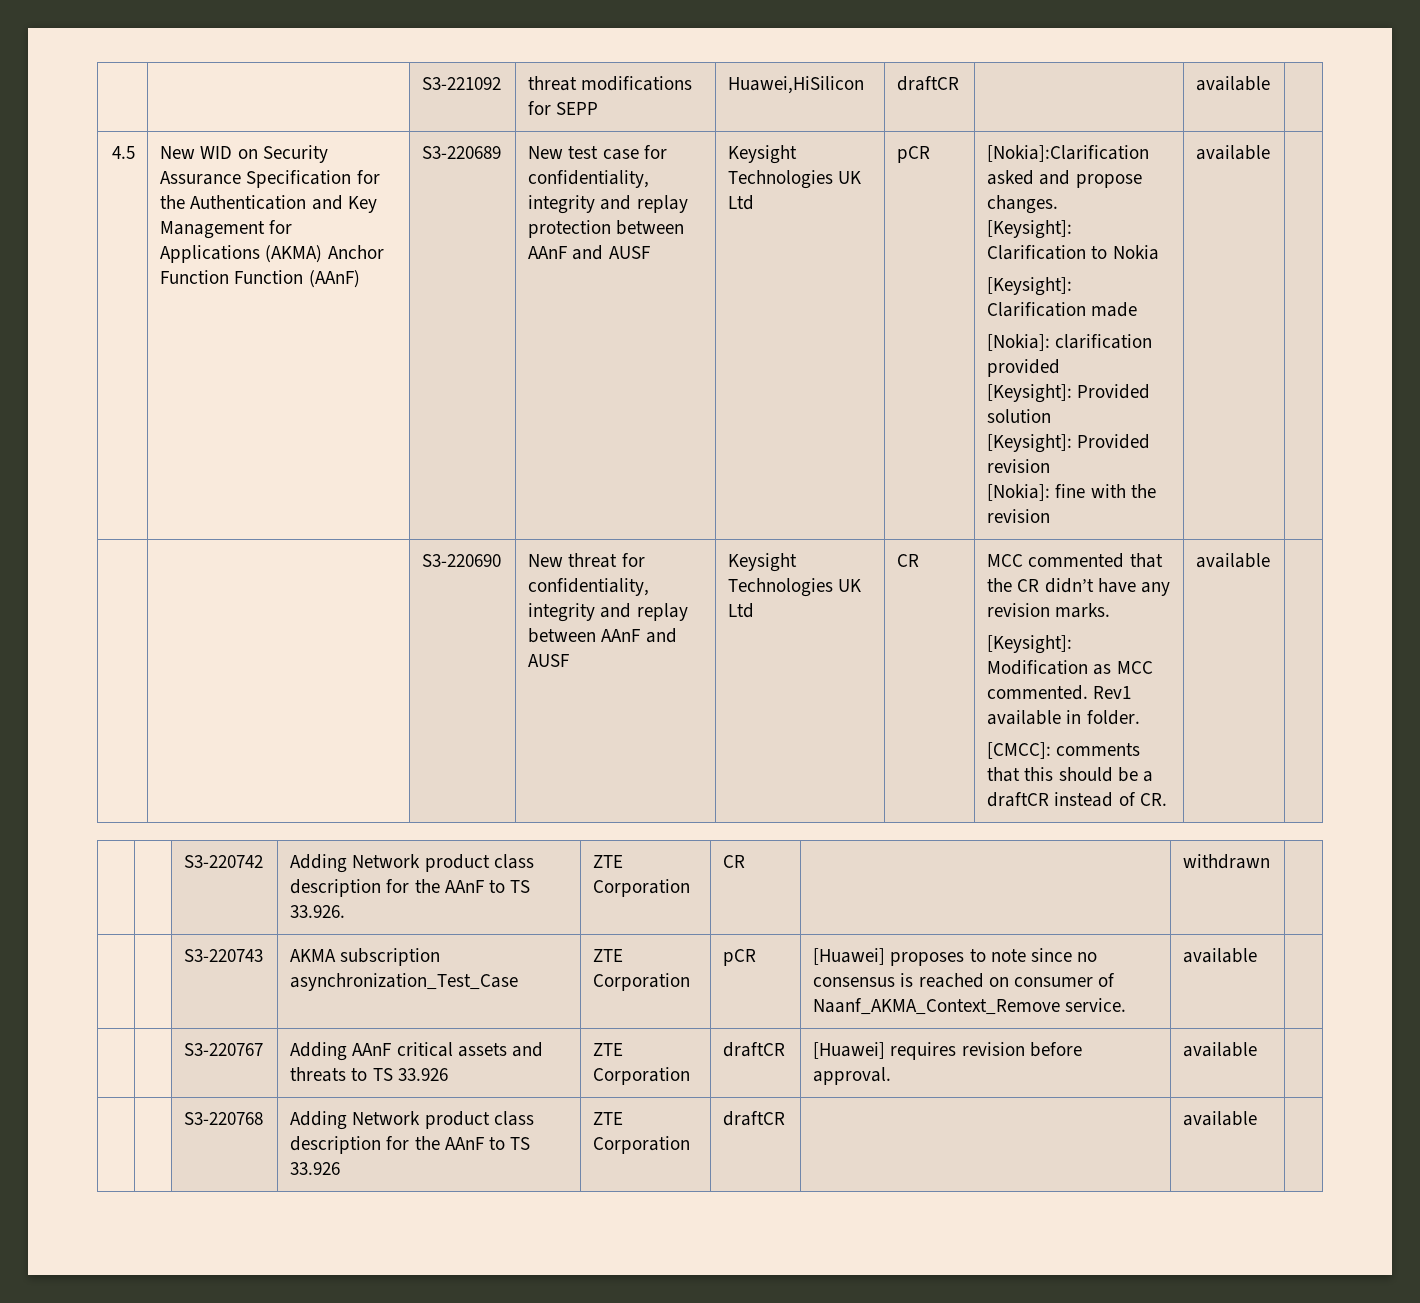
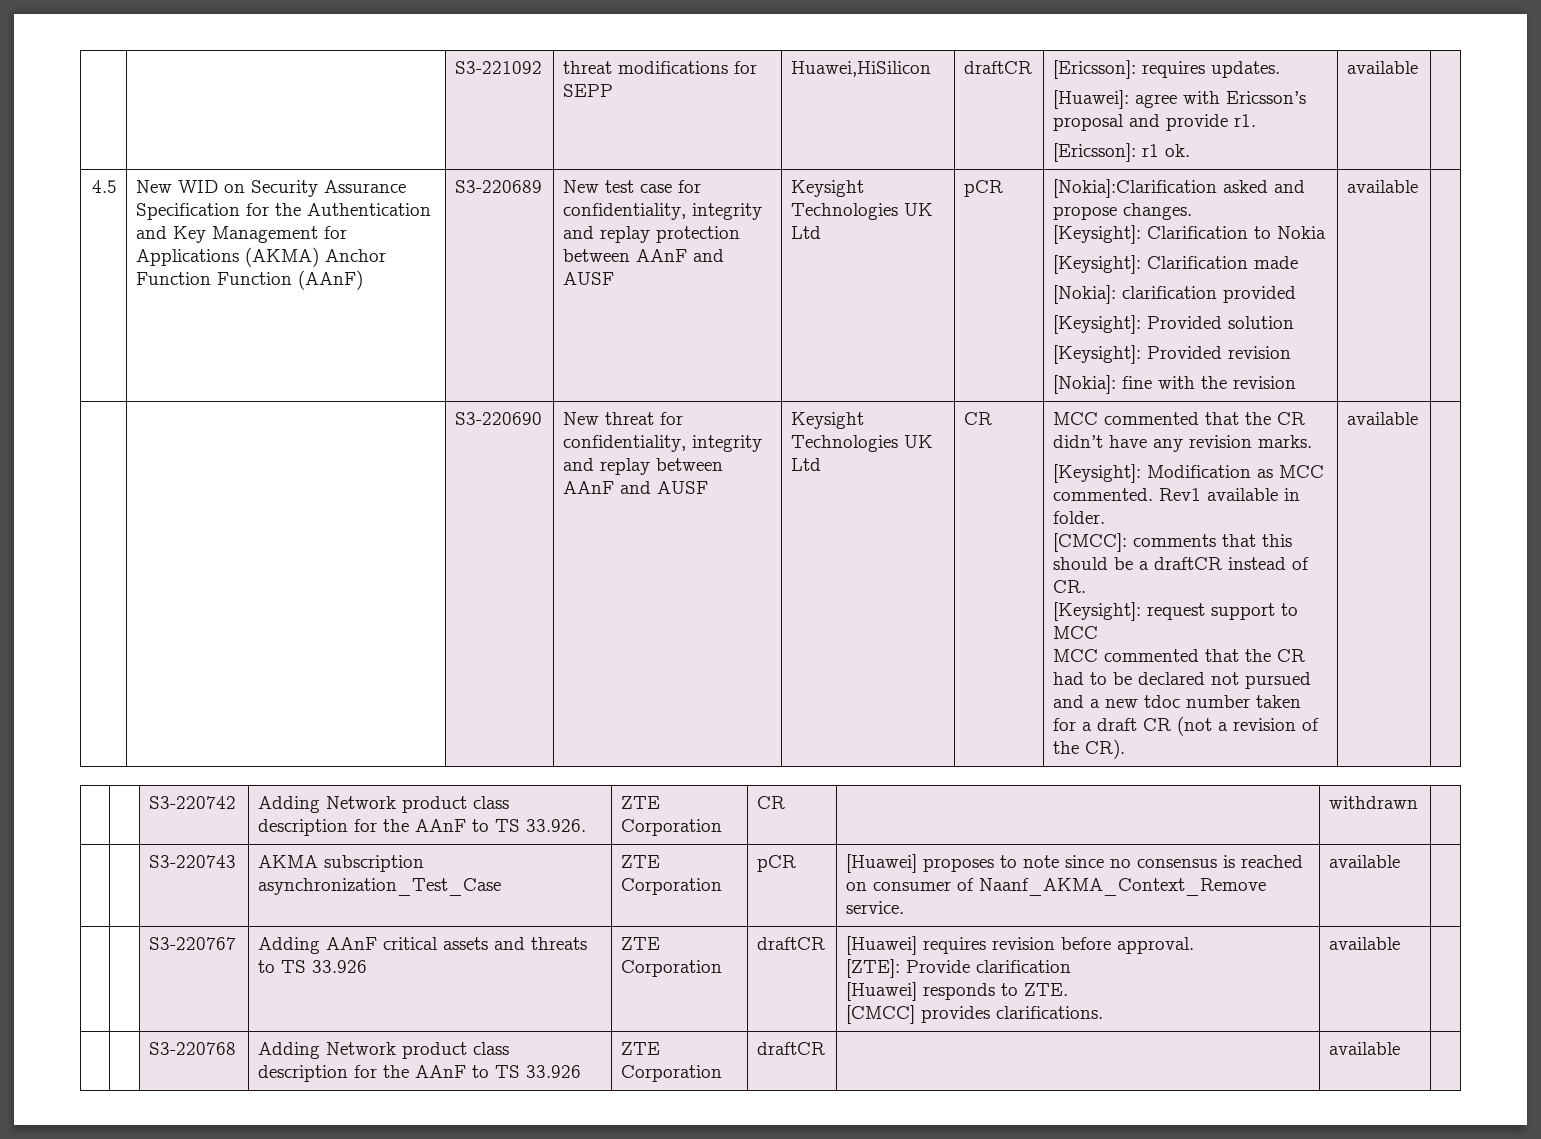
- | | S3-221092 | threat modifications for SEPP | Huawei,HiSilicon | draftCR | | available |
+ | | S3-221092 | threat modifications for SEPP | Huawei,HiSilicon | draftCR | [Ericsson]: requires updates.
+ [Huawei]: agree with Ericsson’s proposal and provide r1.
+ [Ericsson]: r1 ok. | available |
+ [Keysight]: request support to MCC
+ MCC commented that the CR had to be declared not pursued and a new tdoc number taken for a draft CR (not a revision of the CR).
- | | S3-220767 | Adding AAnF critical assets and threats to TS 33.926 | ZTE Corporation | draftCR | [Huawei] requires revision before approval. | available |
+ | | S3-220767 | Adding AAnF critical assets and threats to TS 33.926 | ZTE Corporation | draftCR | [Huawei] requires revision before approval.
+ [ZTE]: Provide clarification
+ [Huawei] responds to ZTE.
+ [CMCC] provides clarifications. | available |

